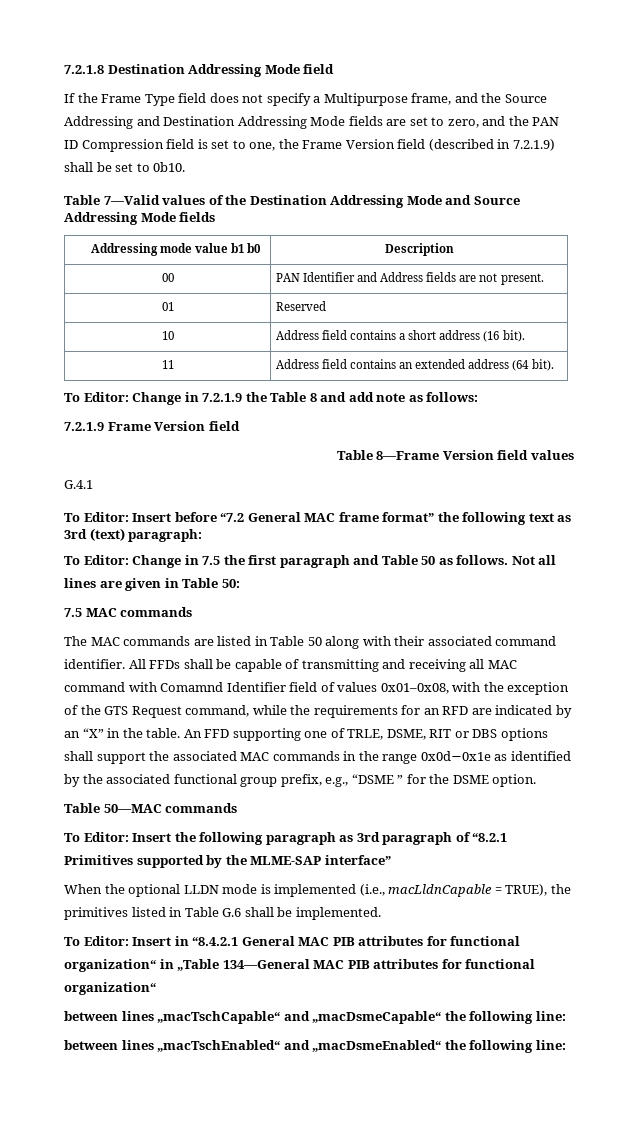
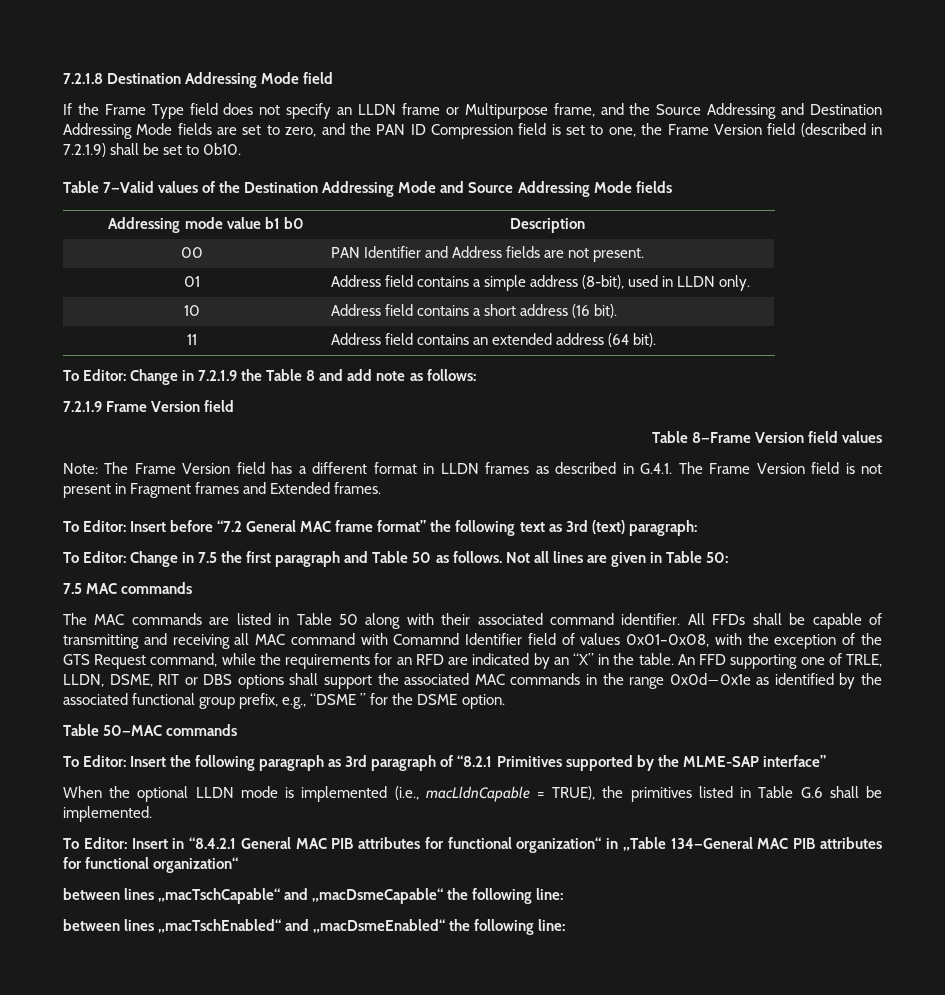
- If the Frame Type field does not specify a Multipurpose frame, and the Source Addressing and Destination Addressing Mode fields are set to zero, and the PAN ID Compression field is set to one, the Frame Version field (described in 7.2.1.9) shall be set to 0b10.
+ If the Frame Type field does not specify an LLDN frame or Multipurpose frame, and the Source Addressing and Destination Addressing Mode fields are set to zero, and the PAN ID Compression field is set to one, the Frame Version field (described in 7.2.1.9) shall be set to 0b10.
- 01 | Reserved
+ 01 | Address field contains a simple address (8-bit), used in LLDN only.
- G.4.1
+ Note: The Frame Version field has a different format in LLDN frames as described in G.4.1. The Frame Version field is not present in Fragment frames and Extended frames.
- An FFD supporting one of TRLE, DSME, RIT or DBS options shall support the associated MAC commands in the range 0x0d−0x1e as identified by the associated functional group prefix, e.g., “DSME ” for the DSME option.
+ An FFD supporting one of TRLE, LLDN, DSME, RIT or DBS options shall support the associated MAC commands in the range 0x0d−0x1e as identified by the associated functional group prefix, e.g., “DSME ” for the DSME option.

